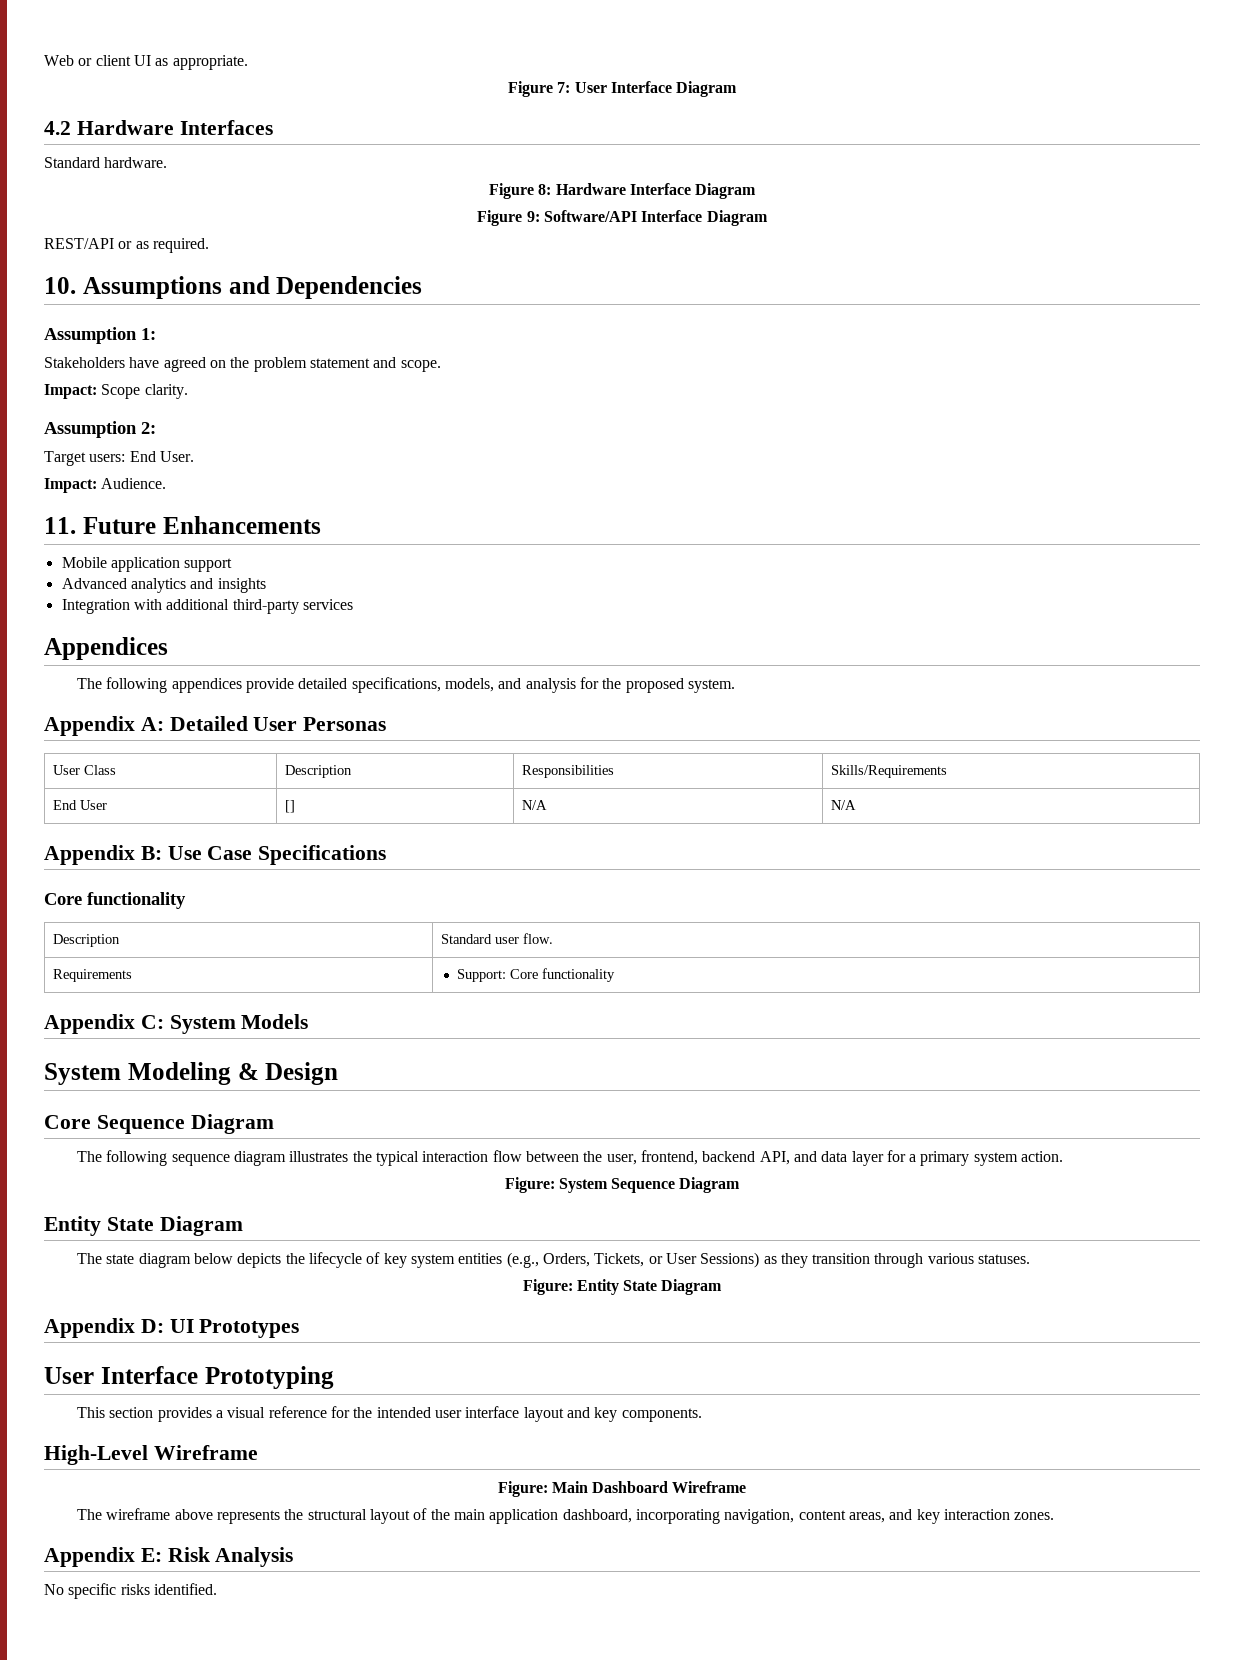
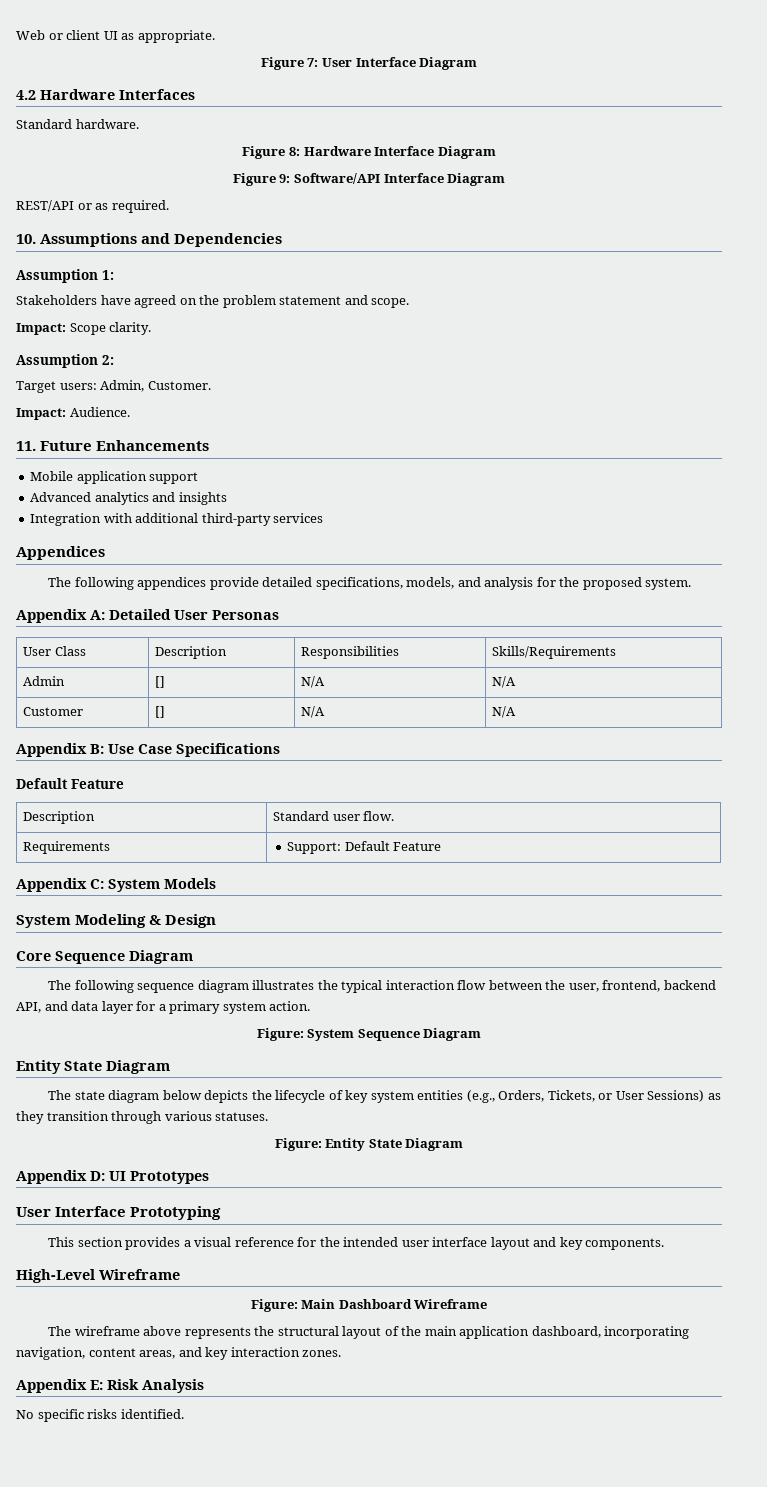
- Target users: End User.
+ Target users: Admin, Customer.
- End User | [] | N/A | N/A
+ Admin | [] | N/A | N/A
+ Customer | [] | N/A | N/A
  Appendix B: Use Case Specifications
- Core functionality
+ Default Feature
- Requirements | Support: Core functionality
+ Requirements | Support: Default Feature

